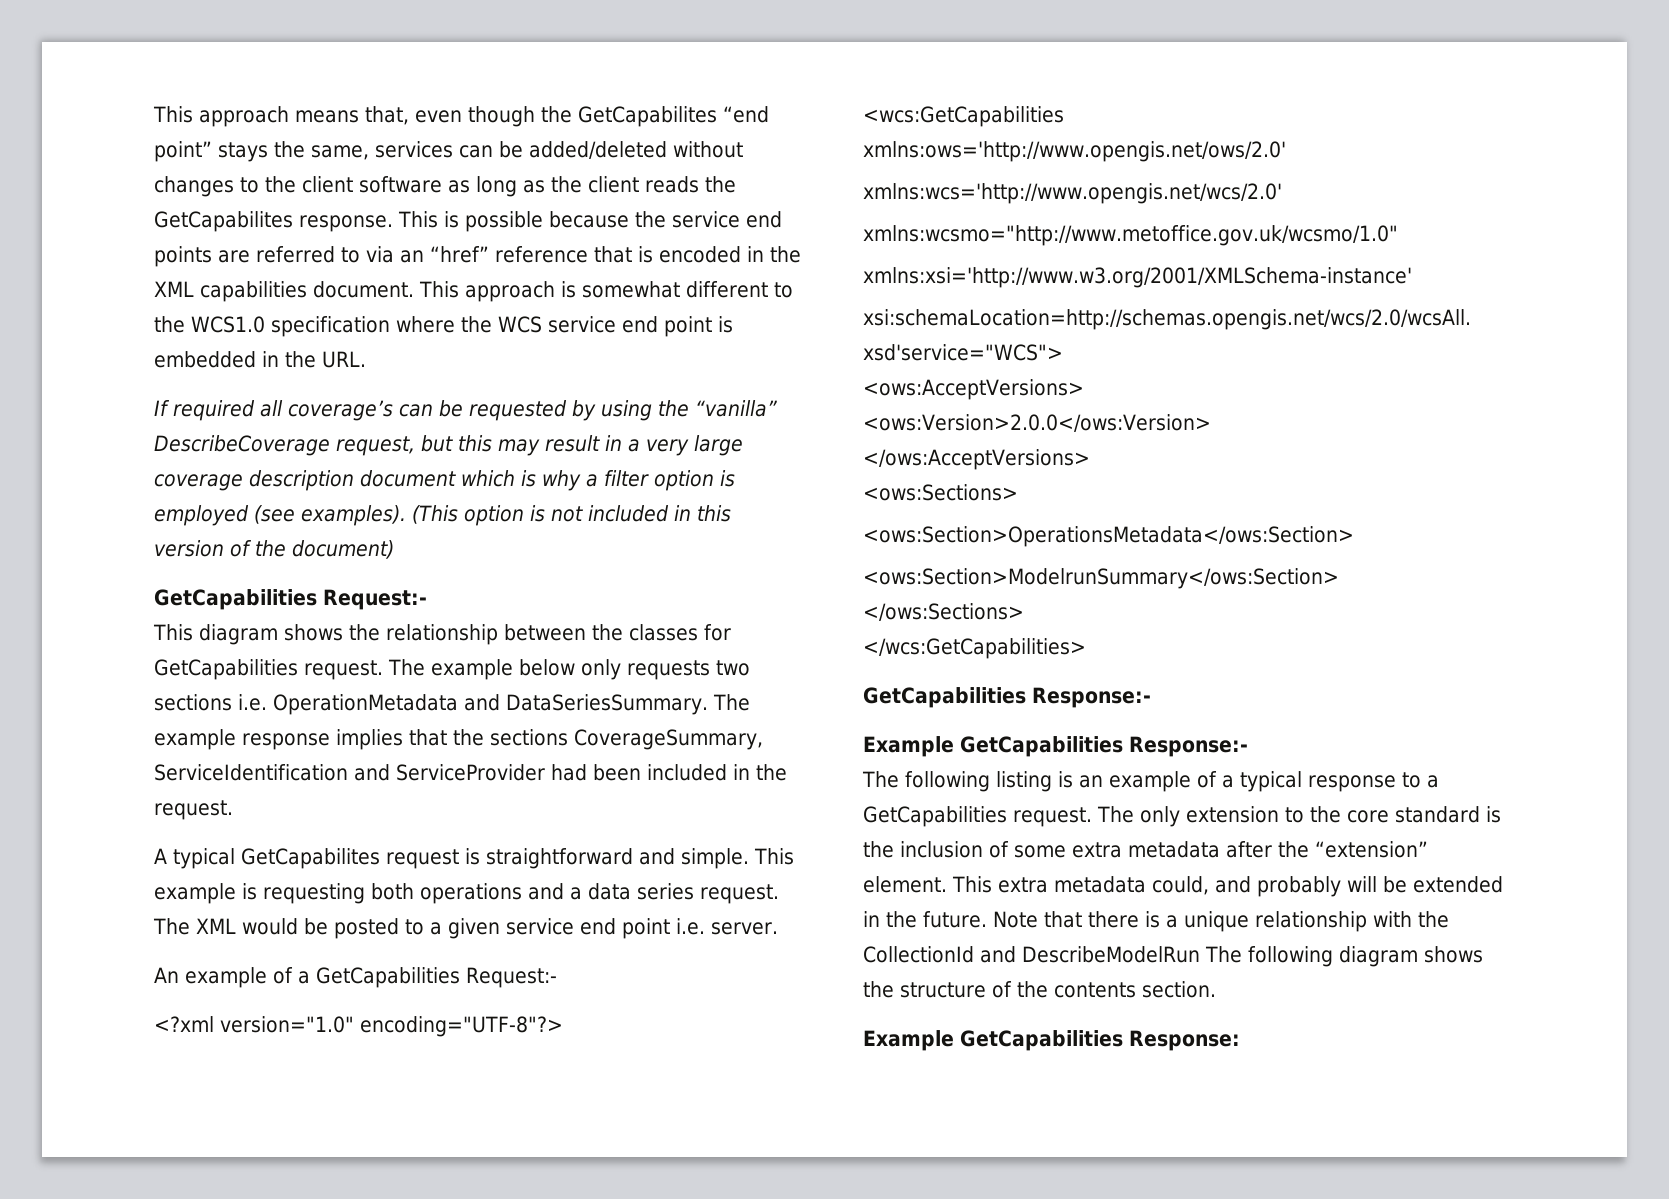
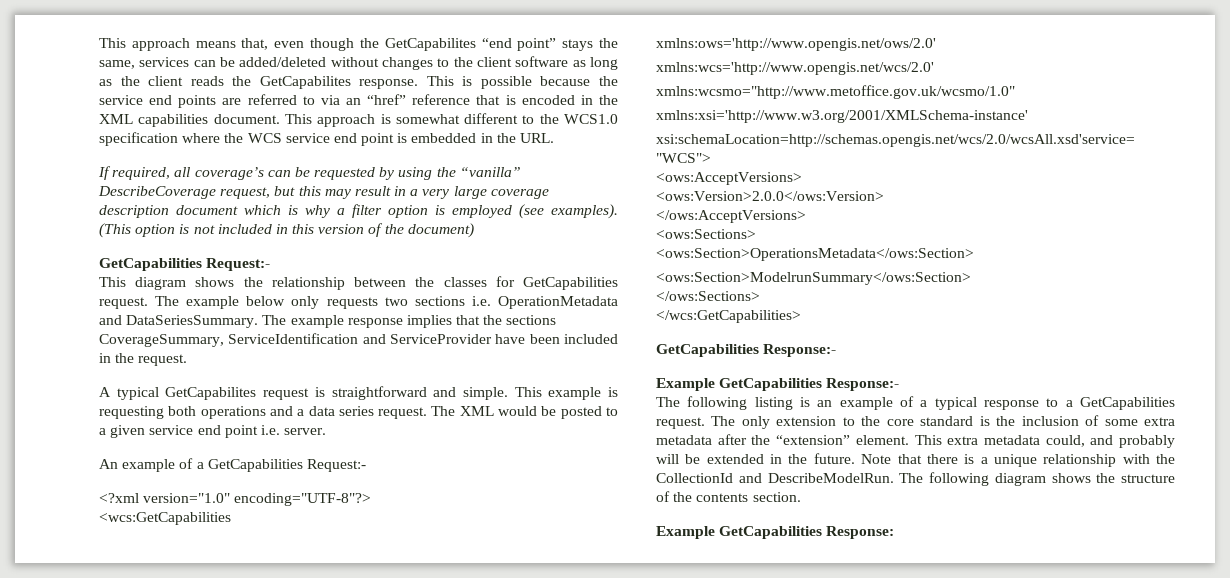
- If required all coverage’s can be requested by using the “vanilla” DescribeCoverage request, but this may result in a very large coverage description document which is why a filter option is employed (see examples).
+ If required, all coverage’s can be requested by using the “vanilla” DescribeCoverage request, but this may result in a very large coverage description document which is why a filter option is employed (see examples).
- The example response implies that the sections CoverageSummary, ServiceIdentification and ServiceProvider had been included in the request.
+ The example response implies that the sections CoverageSummary, ServiceIdentification and ServiceProvider have been included in the request.
- Note that there is a unique relationship with the CollectionId and DescribeModelRun The following diagram shows the structure of the contents section.
+ Note that there is a unique relationship with the CollectionId and DescribeModelRun. The following diagram shows the structure of the contents section.

